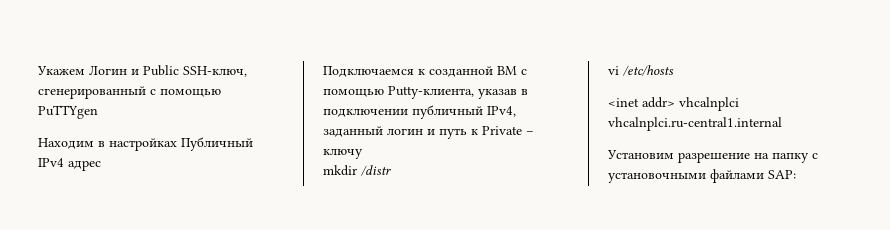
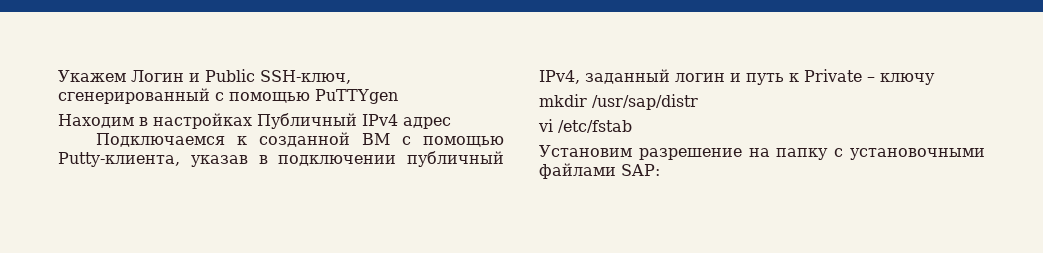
- mkdir /distr
+ mkdir /usr/sap/distr
- vi /etc/hosts
- <inet addr> vhcalnplci vhcalnplci.ru-central1.internal
+ vi /etc/fstab

